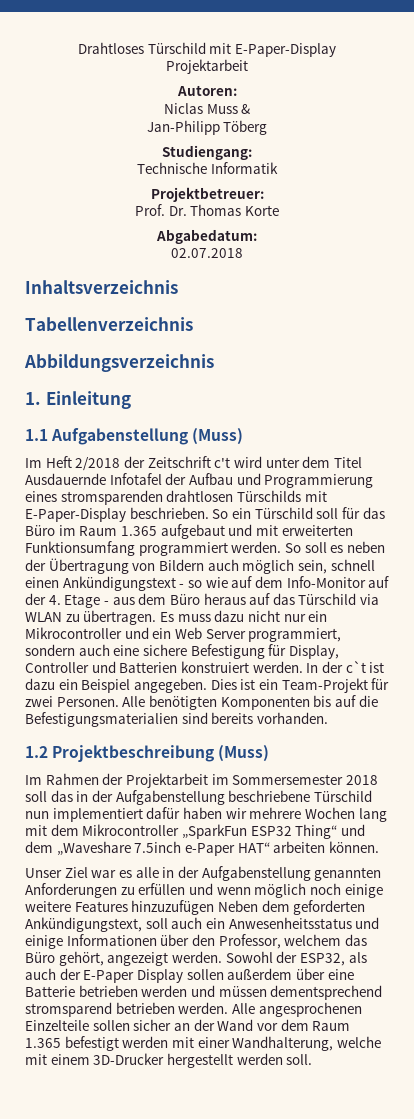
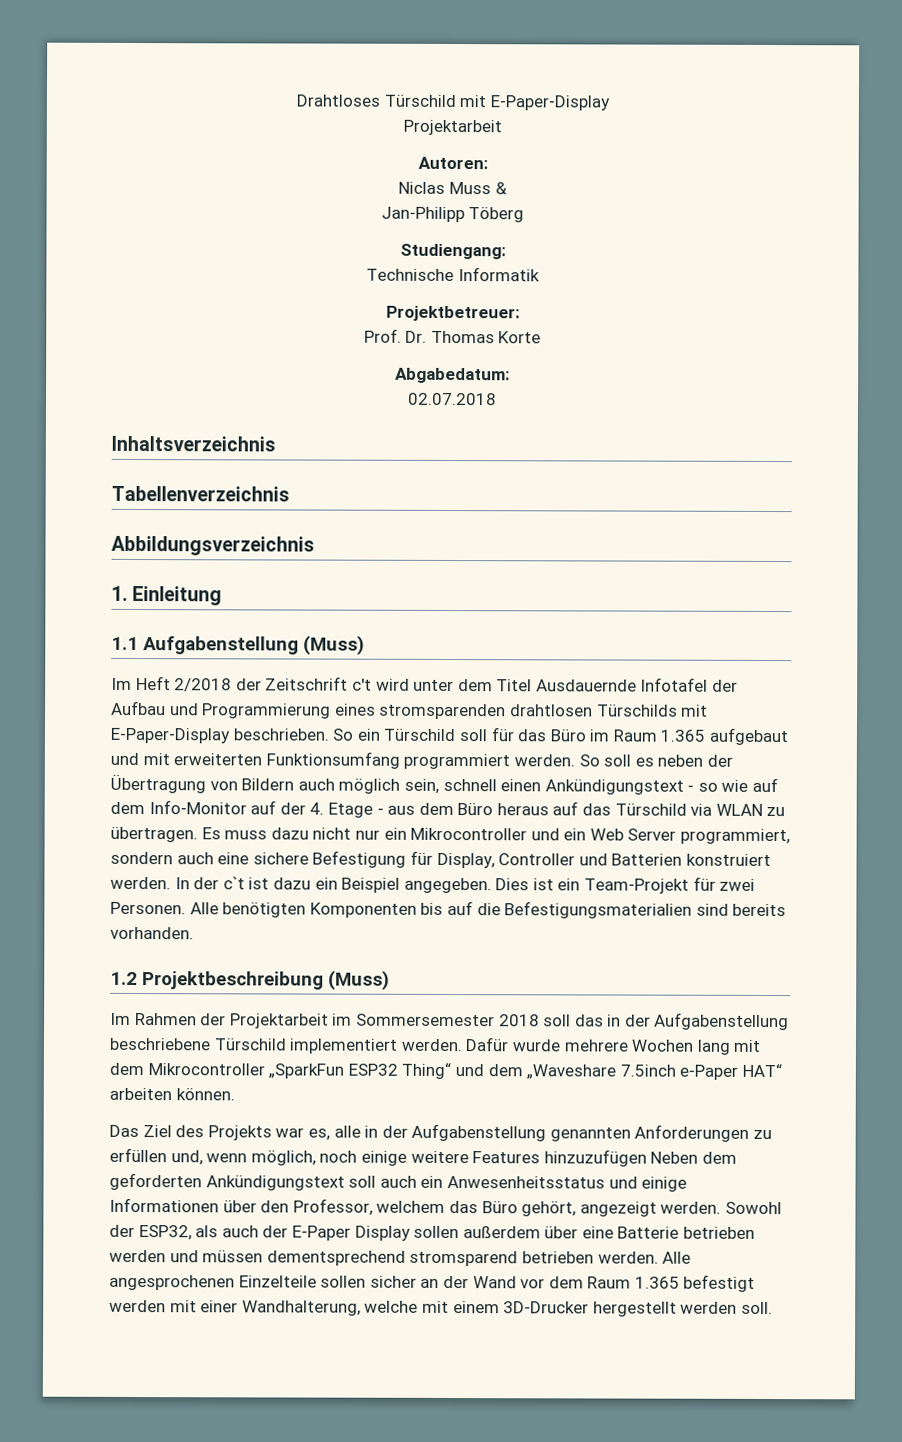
- Im Rahmen der Projektarbeit im Sommersemester 2018 soll das in der Aufgabenstellung beschriebene Türschild nun implementiert dafür haben wir mehrere Wochen lang mit dem Mikrocontroller „SparkFun ESP32 Thing“ und dem „Waveshare 7.5inch e-Paper HAT“ arbeiten können.
+ Im Rahmen der Projektarbeit im Sommersemester 2018 soll das in der Aufgabenstellung beschriebene Türschild implementiert werden. Dafür wurde mehrere Wochen lang mit dem Mikrocontroller „SparkFun ESP32 Thing“ und dem „Waveshare 7.5inch e-Paper HAT“ arbeiten können.
- Unser Ziel war es alle in der Aufgabenstellung genannten Anforderungen zu erfüllen und wenn möglich noch einige weitere Features hinzuzufügen Neben dem geforderten Ankündigungstext, soll auch ein Anwesenheitsstatus und einige Informationen über den Professor, welchem das Büro gehört, angezeigt werden.
+ Das Ziel des Projekts war es, alle in der Aufgabenstellung genannten Anforderungen zu erfüllen und, wenn möglich, noch einige weitere Features hinzuzufügen Neben dem geforderten Ankündigungstext soll auch ein Anwesenheitsstatus und einige Informationen über den Professor, welchem das Büro gehört, angezeigt werden.

